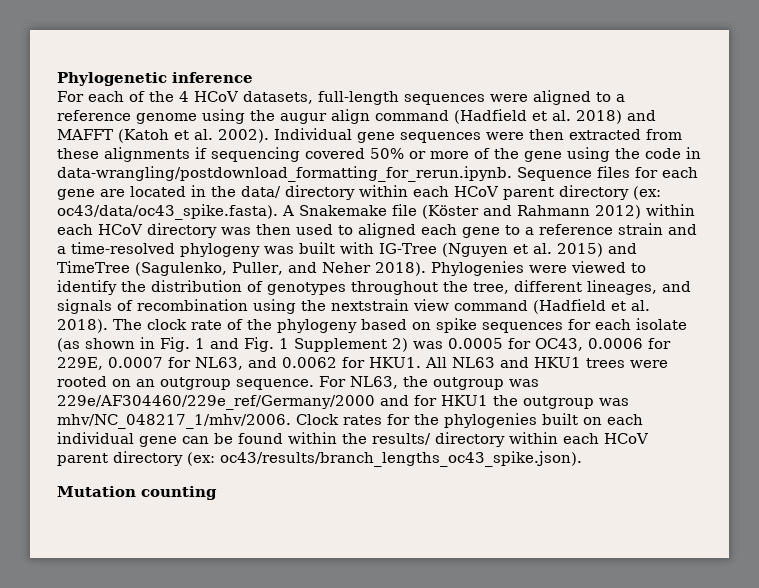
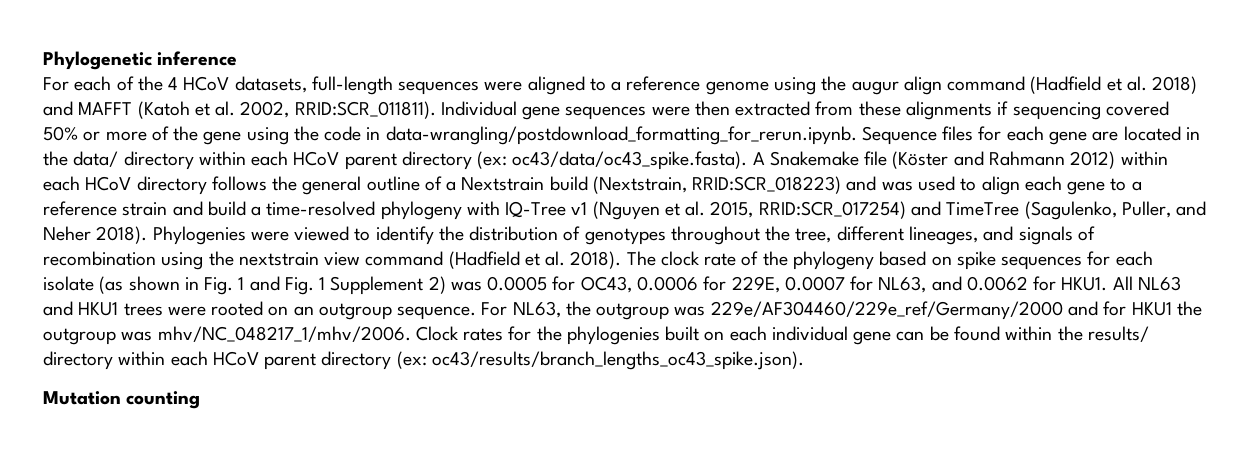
- For each of the 4 HCoV datasets, full-length sequences were aligned to a reference genome using the augur align command (Hadfield et al. 2018) and MAFFT (Katoh et al. 2002).
+ For each of the 4 HCoV datasets, full-length sequences were aligned to a reference genome using the augur align command (Hadfield et al. 2018) and MAFFT (Katoh et al. 2002, RRID:SCR_011811).
- oc43/data/oc43_spike.fasta). A Snakemake file (Köster and Rahmann 2012) within each HCoV directory was then used to aligned each gene to a reference strain and a time-resolved phylogeny was built with IG-Tree (Nguyen et al. 2015) and TimeTree (Sagulenko, Puller, and Neher 2018).
+ oc43/data/oc43_spike.fasta). A Snakemake file (Köster and Rahmann 2012) within each HCoV directory follows the general outline of a Nextstrain build (Nextstrain, RRID:SCR_018223) and was used to align each gene to a reference strain and build a time-resolved phylogeny with IQ-Tree v1 (Nguyen et al. 2015, RRID:SCR_017254) and TimeTree (Sagulenko, Puller, and Neher 2018).

